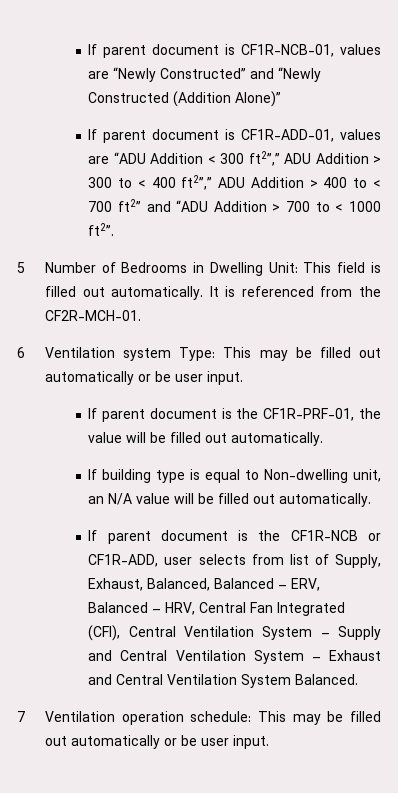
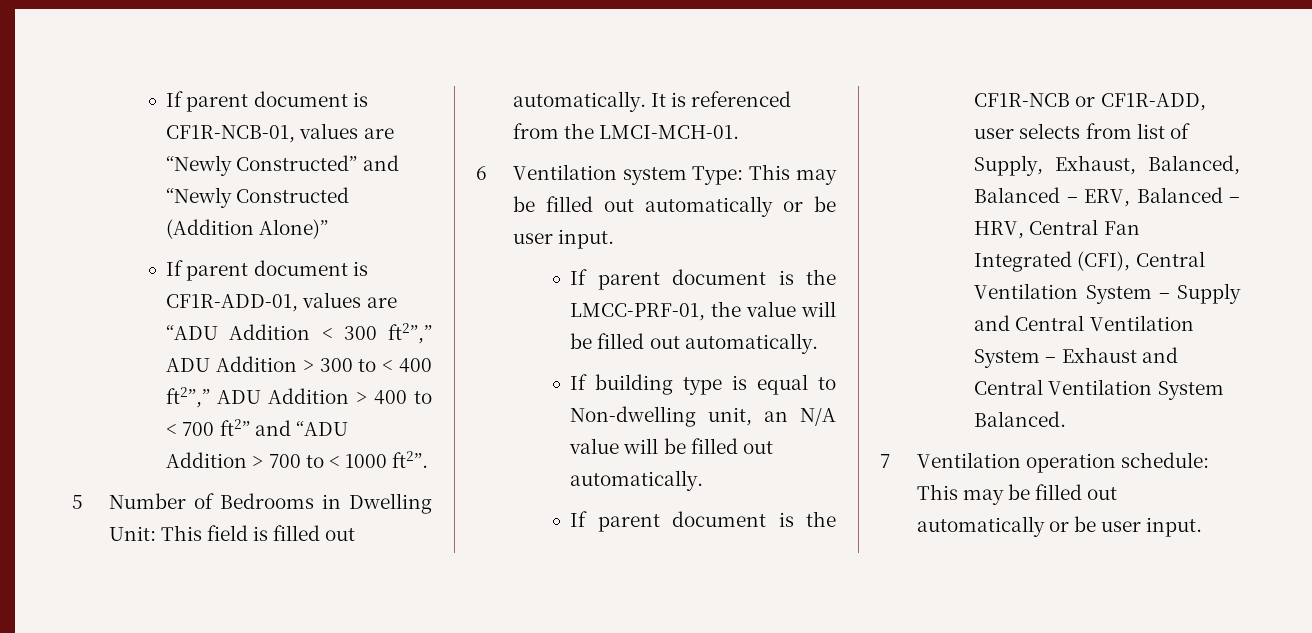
- It is referenced from the CF2R-MCH-01.
+ It is referenced from the LMCI-MCH-01.
- If parent document is the CF1R-PRF-01, the value will be filled out automatically.
+ If parent document is the LMCC-PRF-01, the value will be filled out automatically.

